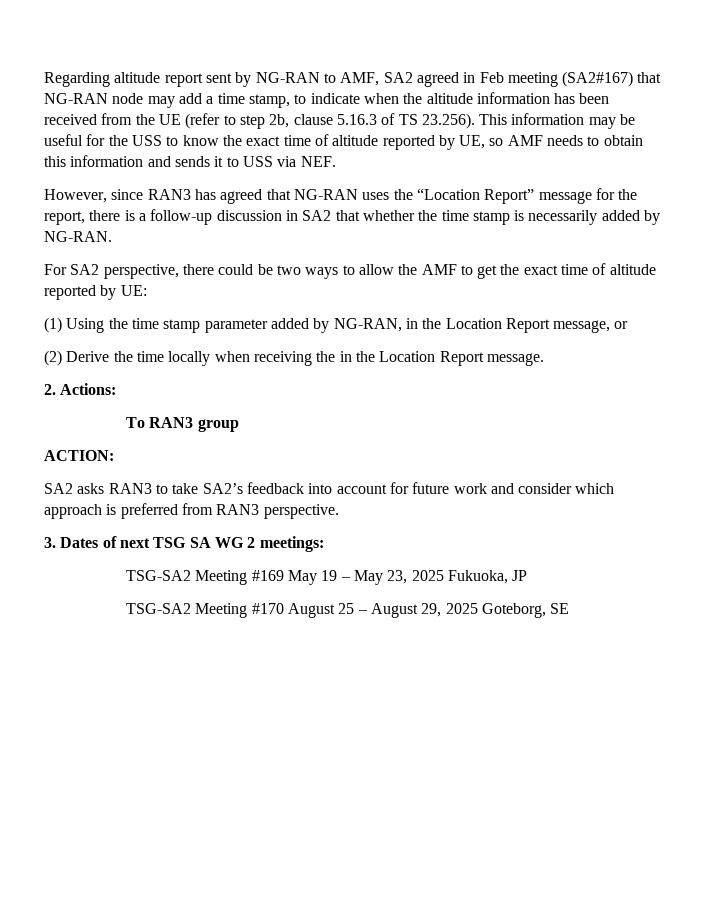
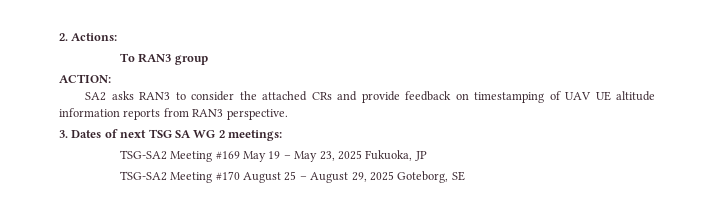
- Regarding altitude report sent by NG-RAN to AMF, SA2 agreed in Feb meeting (SA2#167) that NG-RAN node may add a time stamp, to indicate when the altitude information has been received from the UE (refer to step 2b, clause 5.16.3 of TS 23.256). This information may be useful for the USS to know the exact time of altitude reported by UE, so AMF needs to obtain this information and sends it to USS via NEF.
- However, since RAN3 has agreed that NG-RAN uses the “Location Report” message for the report, there is a follow-up discussion in SA2 that whether the time stamp is necessarily added by NG-RAN.
- For SA2 perspective, there could be two ways to allow the AMF to get the exact time of altitude reported by UE:
- (1) Using the time stamp parameter added by NG-RAN, in the Location Report message, or
- (2) Derive the time locally when receiving the in the Location Report message.
- SA2 asks RAN3 to take SA2’s feedback into account for future work and consider which approach is preferred from RAN3 perspective.
+ SA2 asks RAN3 to consider the attached CRs and provide feedback on timestamping of UAV UE altitude information reports from RAN3 perspective.

